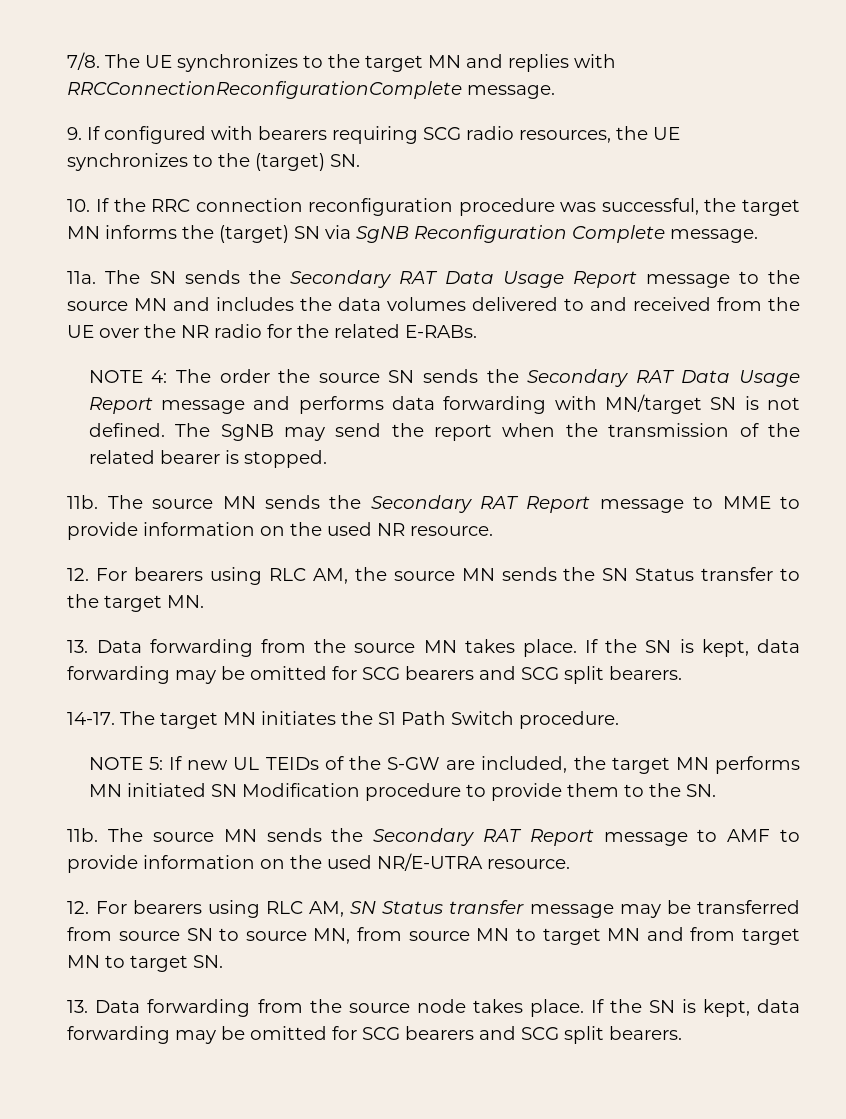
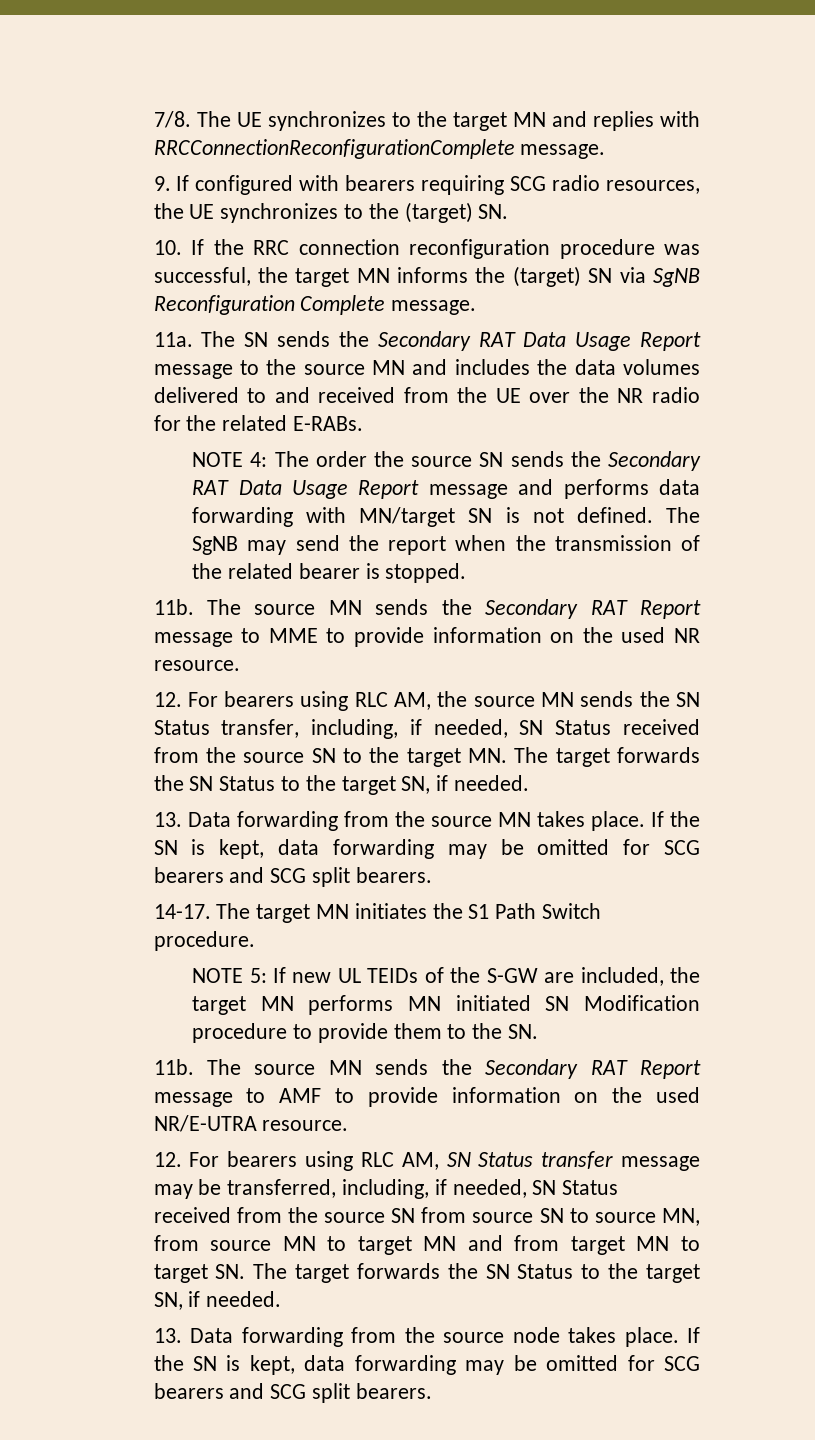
- 12. For bearers using RLC AM, the source MN sends the SN Status transfer to the target MN.
+ 12. For bearers using RLC AM, the source MN sends the SN Status transfer, including, if needed, SN Status received from the source SN to the target MN. The target forwards the SN Status to the target SN, if needed.
- 12. For bearers using RLC AM, SN Status transfer message may be transferred from source SN to source MN, from source MN to target MN and from target MN to target SN.
+ 12. For bearers using RLC AM, SN Status transfer message may be transferred, including, if needed, SN Status received from the source SN from source SN to source MN, from source MN to target MN and from target MN to target SN. The target forwards the SN Status to the target SN, if needed.

